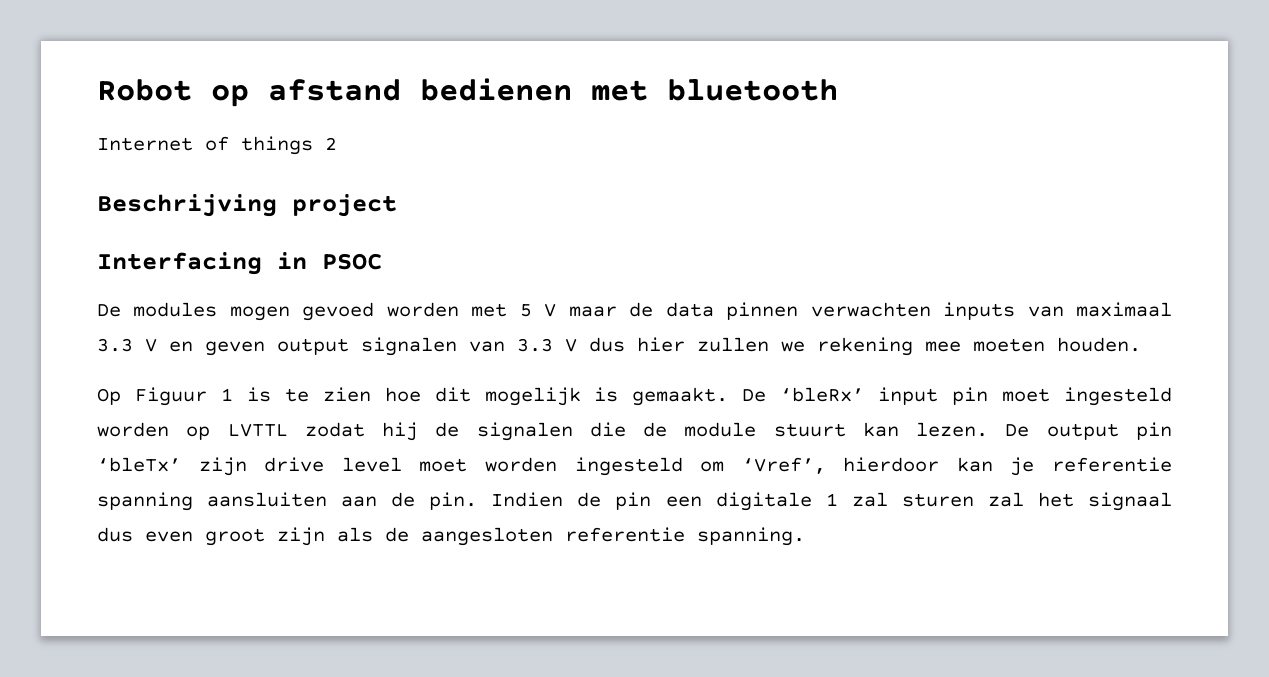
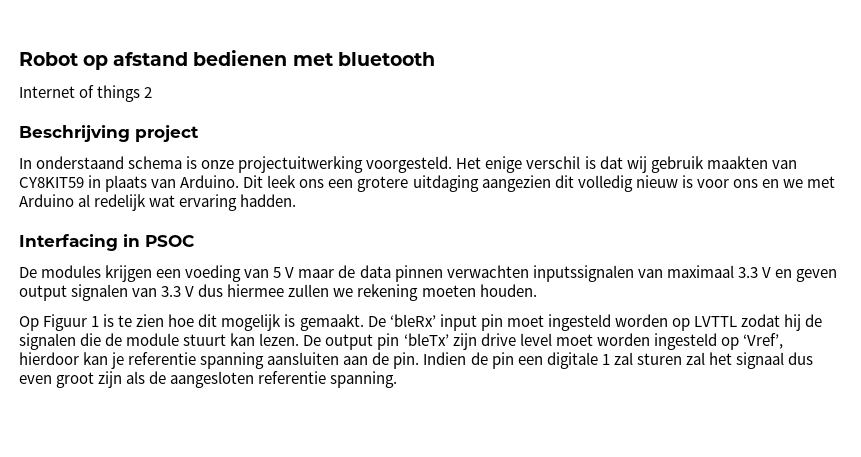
+ In onderstaand schema is onze projectuitwerking voorgesteld. Het enige verschil is dat wij gebruik maakten van CY8KIT59 in plaats van Arduino. Dit leek ons een grotere uitdaging aangezien dit volledig nieuw is voor ons en we met Arduino al redelijk wat ervaring hadden.
- De modules mogen gevoed worden met 5 V maar de data pinnen verwachten inputs van maximaal 3.3 V en geven output signalen van 3.3 V dus hier zullen we rekening mee moeten houden.
+ De modules krijgen een voeding van 5 V maar de data pinnen verwachten inputssignalen van maximaal 3.3 V en geven output signalen van 3.3 V dus hiermee zullen we rekening moeten houden.
- De output pin ‘bleTx’ zijn drive level moet worden ingesteld om ‘Vref’, hierdoor kan je referentie spanning aansluiten aan de pin.
+ De output pin ‘bleTx’ zijn drive level moet worden ingesteld op ‘Vref’, hierdoor kan je referentie spanning aansluiten aan de pin.

